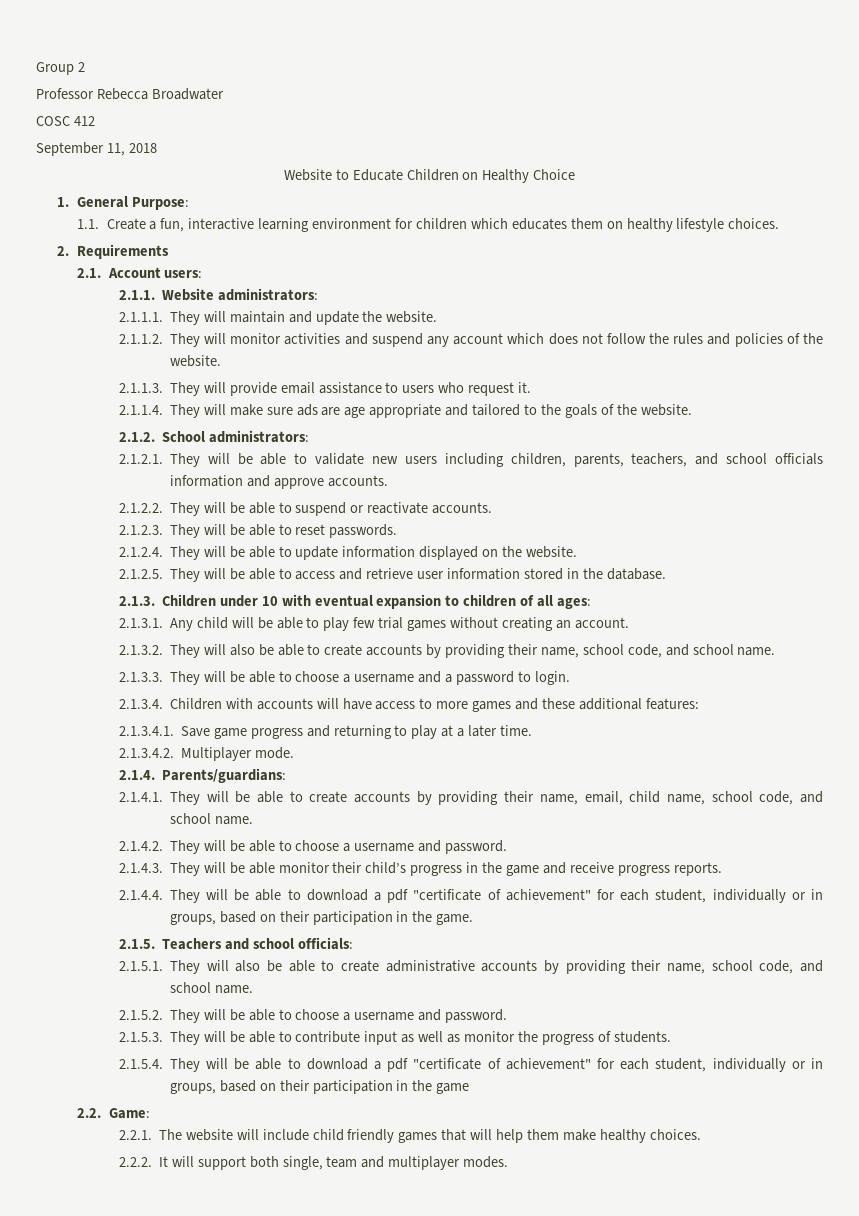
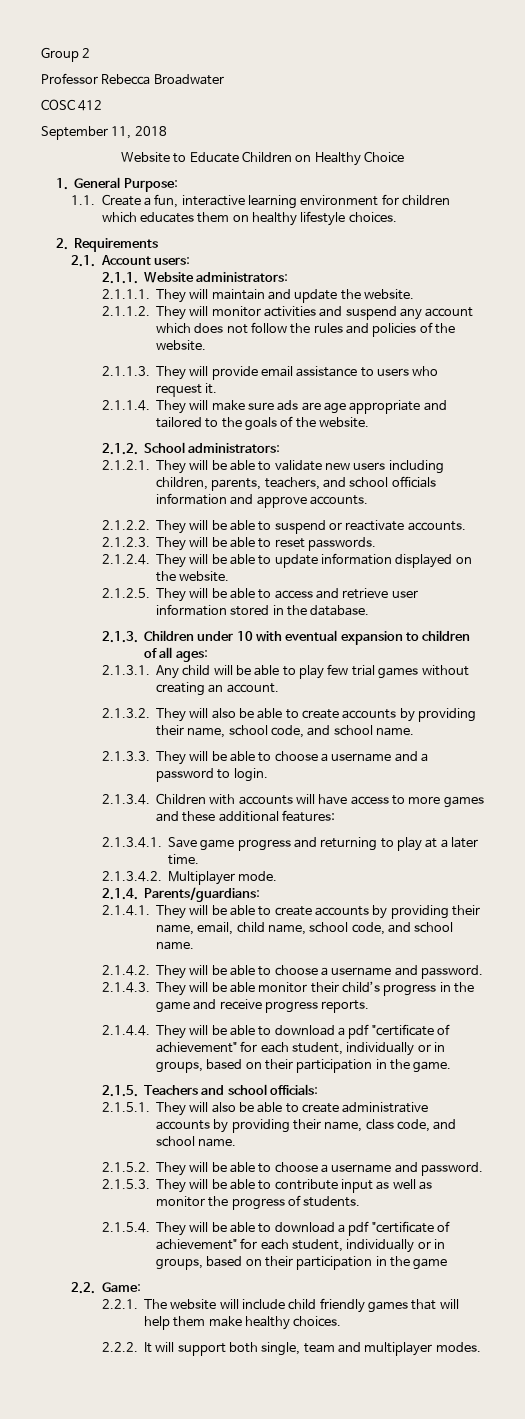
- 2.1.5.1. They will also be able to create administrative accounts by providing their name, school code, and school name.
+ 2.1.5.1. They will also be able to create administrative accounts by providing their name, class code, and school name.

